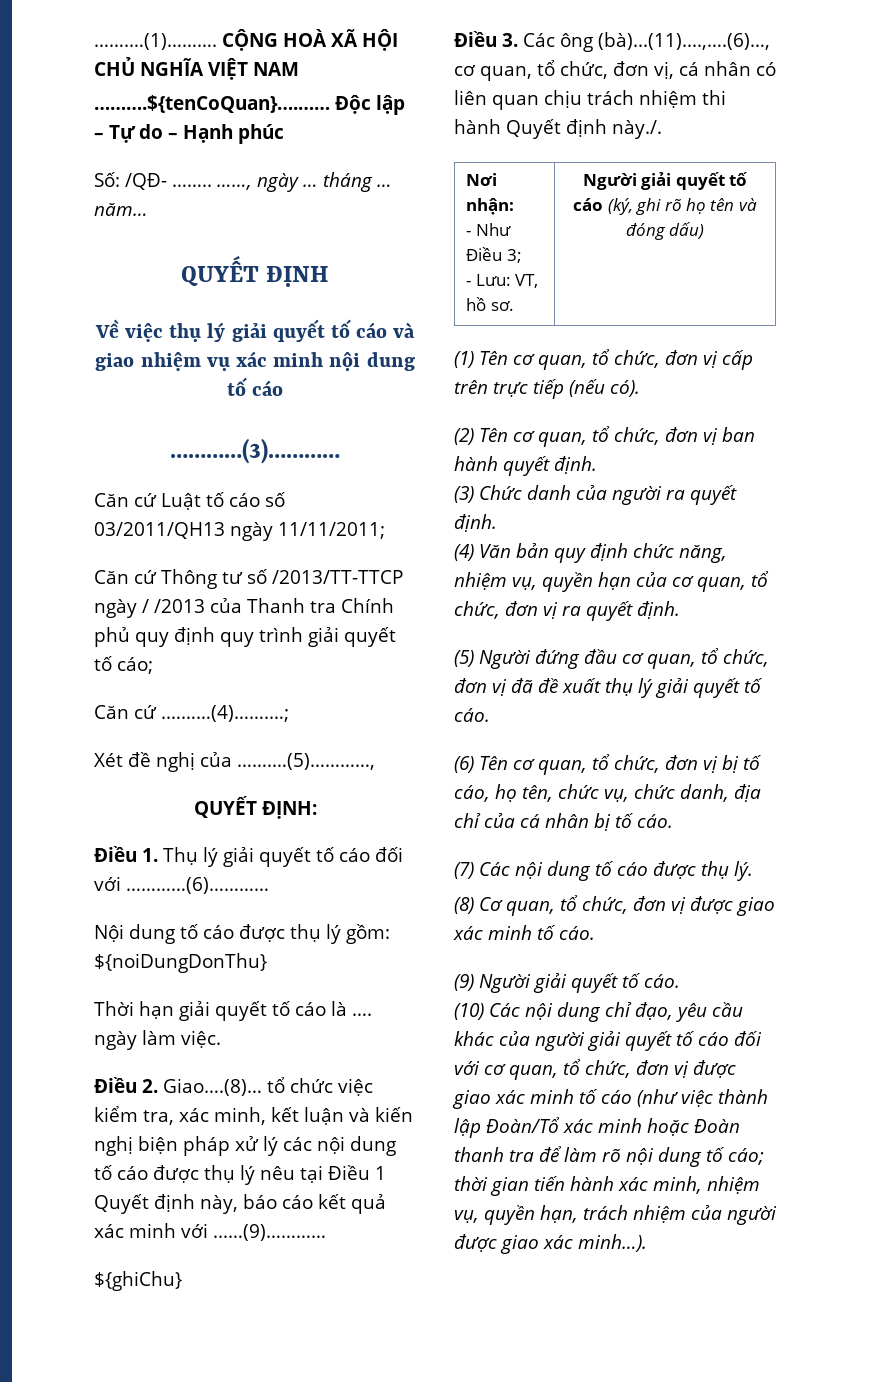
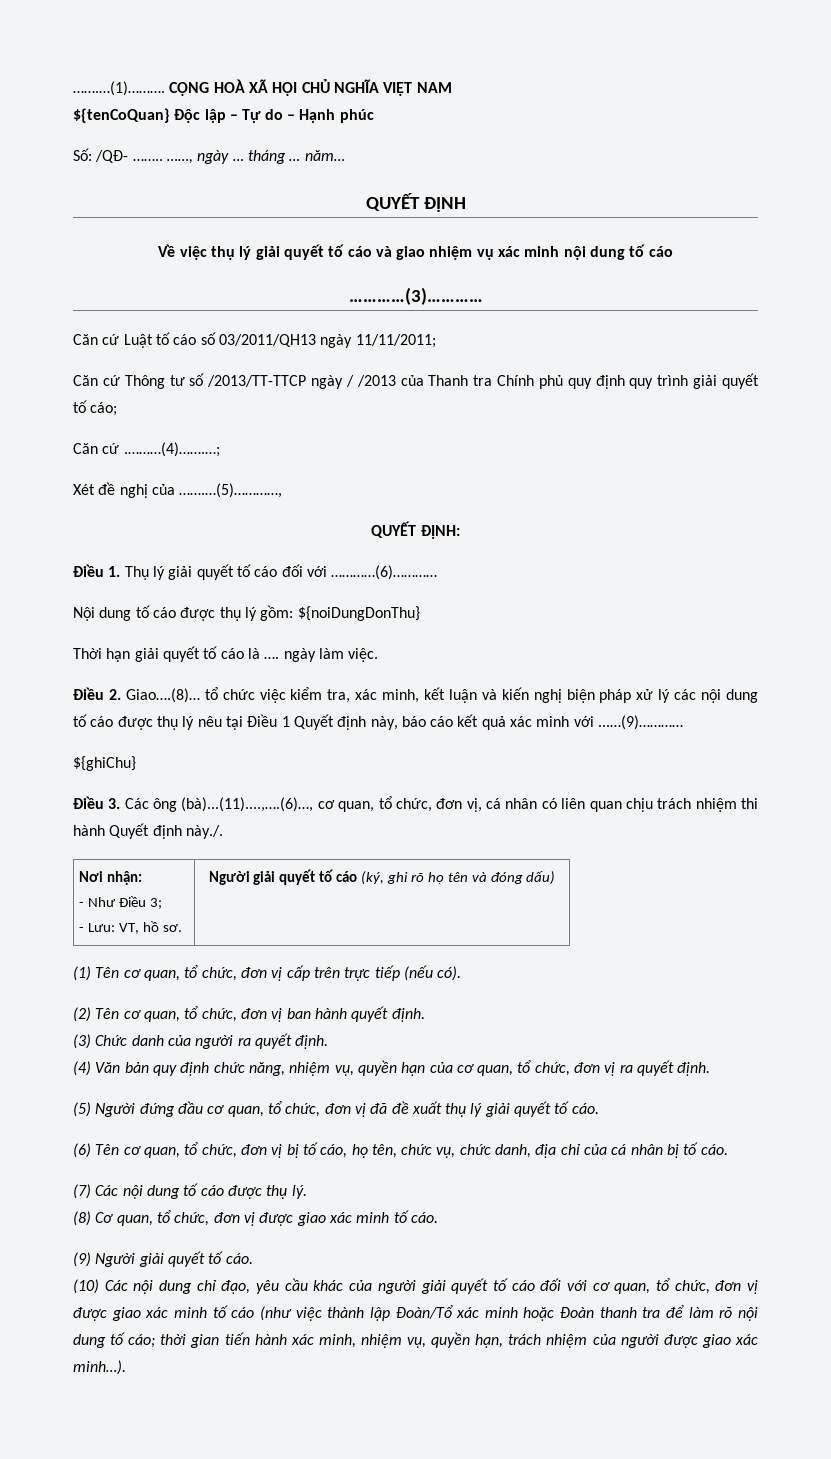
- ……….${tenCoQuan}….…… Độc lập – Tự do – Hạnh phúc
+ ${tenCoQuan} Độc lập – Tự do – Hạnh phúc

